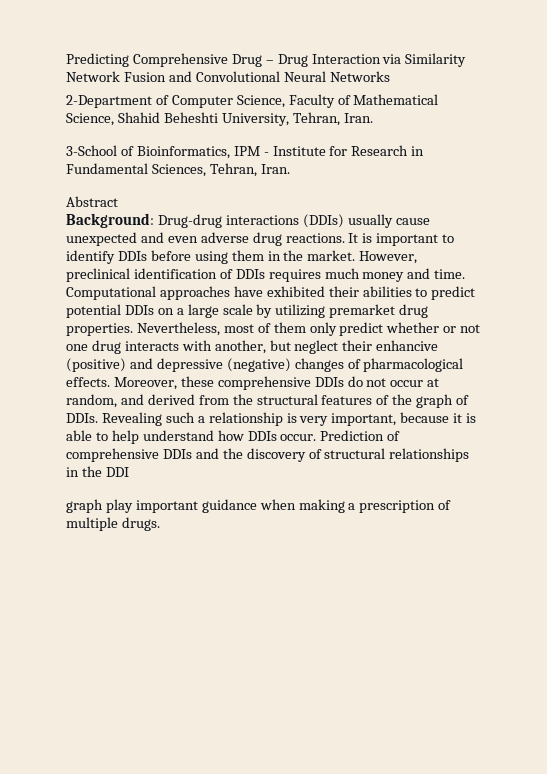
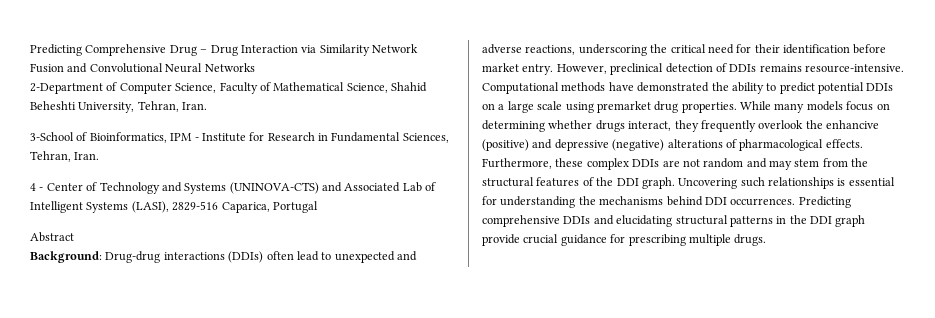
+ 4 - Center of Technology and Systems (UNINOVA-CTS) and Associated Lab of Intelligent Systems (LASI), 2829-516 Caparica, Portugal
- Background: Drug-drug interactions (DDIs) usually cause unexpected and even adverse drug reactions. It is important to identify DDIs before using them in the market.
+ Background: Drug-drug interactions (DDIs) often lead to unexpected and adverse reactions, underscoring the critical need for their identification before market entry.
- However, preclinical identification of DDIs requires much money and time. Computational approaches have exhibited their abilities to predict potential DDIs on a large scale by utilizing premarket drug properties.
+ However, preclinical detection of DDIs remains resource-intensive. Computational methods have demonstrated the ability to predict potential DDIs on a large scale using premarket drug properties.
- Nevertheless, most of them only predict whether or not one drug interacts with another, but neglect their enhancive (positive) and depressive (negative) changes of pharmacological effects.
+ While many models focus on determining whether drugs interact, they frequently overlook the enhancive (positive) and depressive (negative) alterations of pharmacological effects.
- Moreover, these comprehensive DDIs do not occur at random, and derived from the structural features of the graph of DDIs. Revealing such a relationship is very important, because it is able to help understand how DDIs occur. Prediction of comprehensive DDIs and the discovery of structural relationships in the DDI
- graph play important guidance when making a prescription of multiple drugs.
+ Furthermore, these complex DDIs are not random and may stem from the structural features of the DDI graph. Uncovering such relationships is essential for understanding the mechanisms behind DDI occurrences. Predicting comprehensive DDIs and elucidating structural patterns in the DDI graph provide crucial guidance for prescribing multiple drugs.

